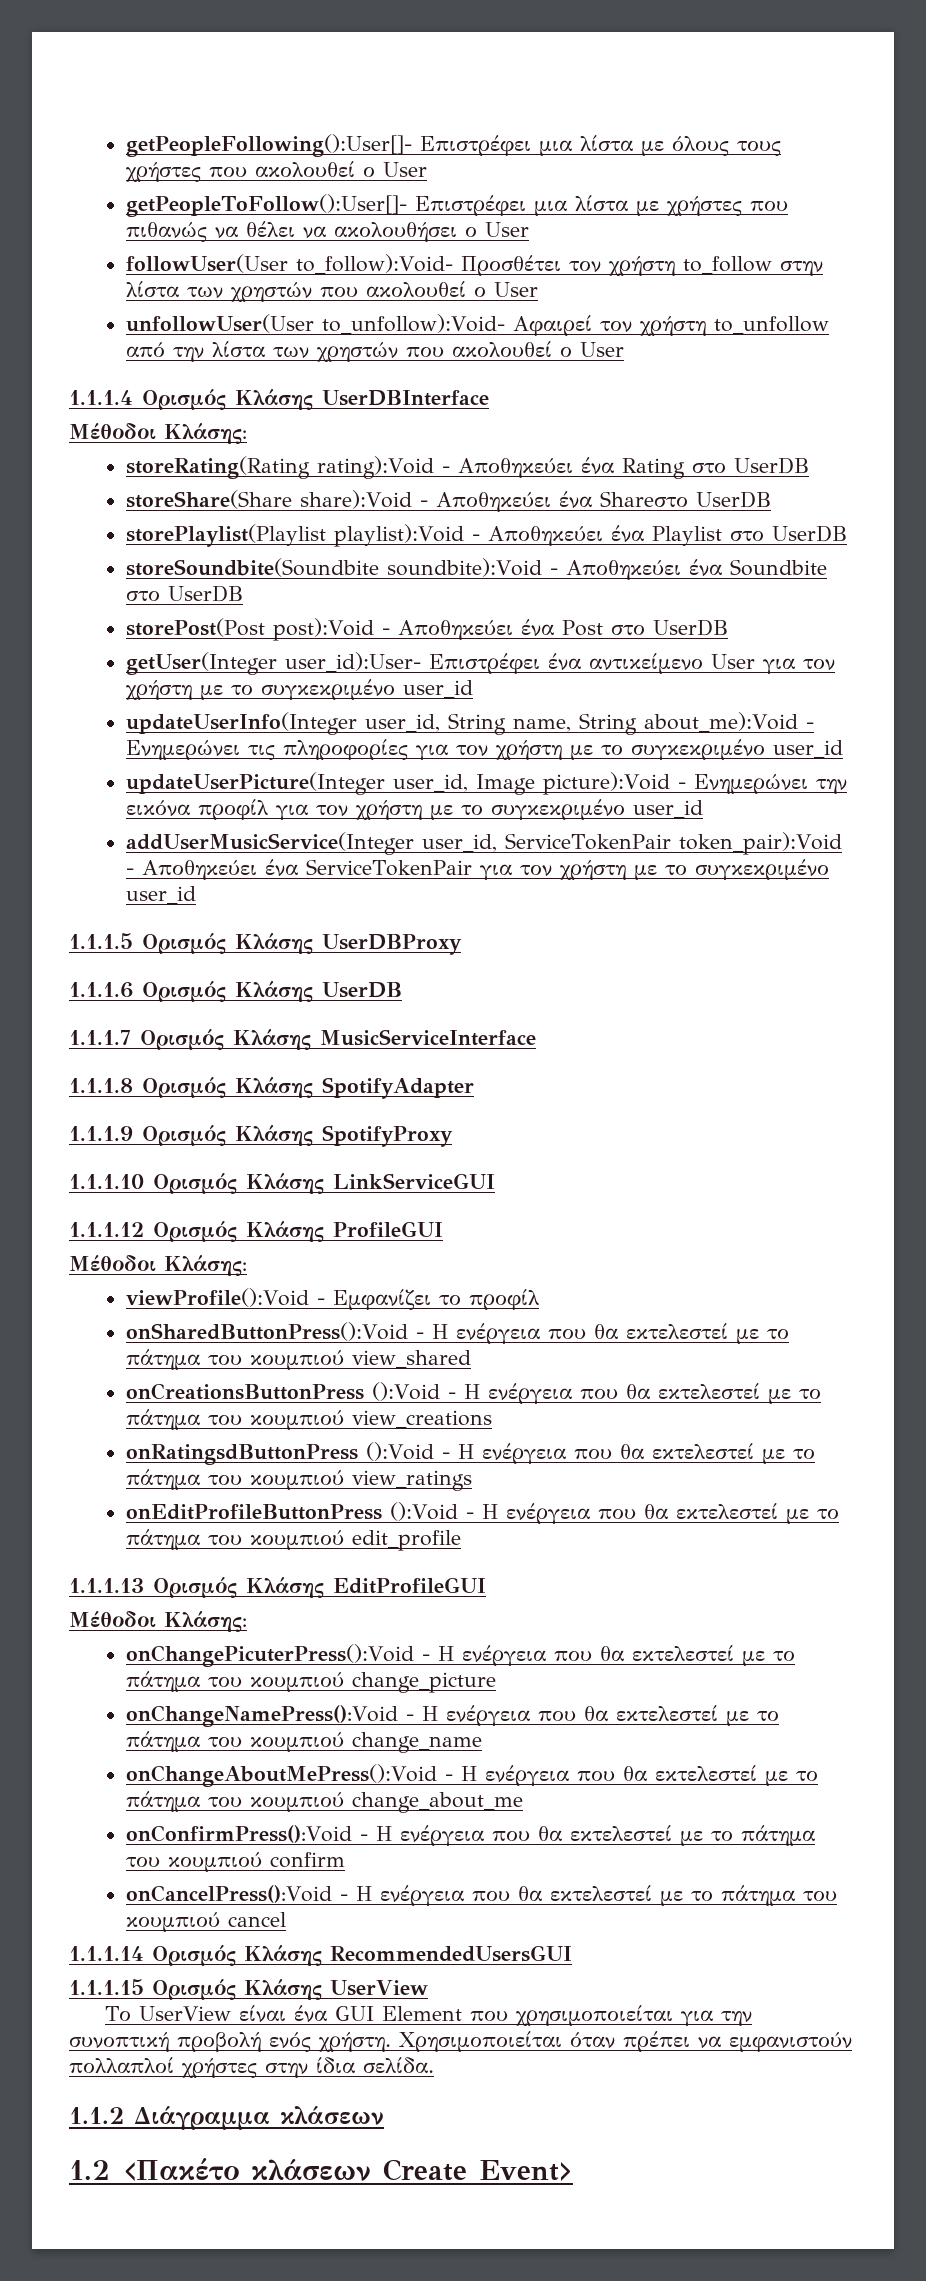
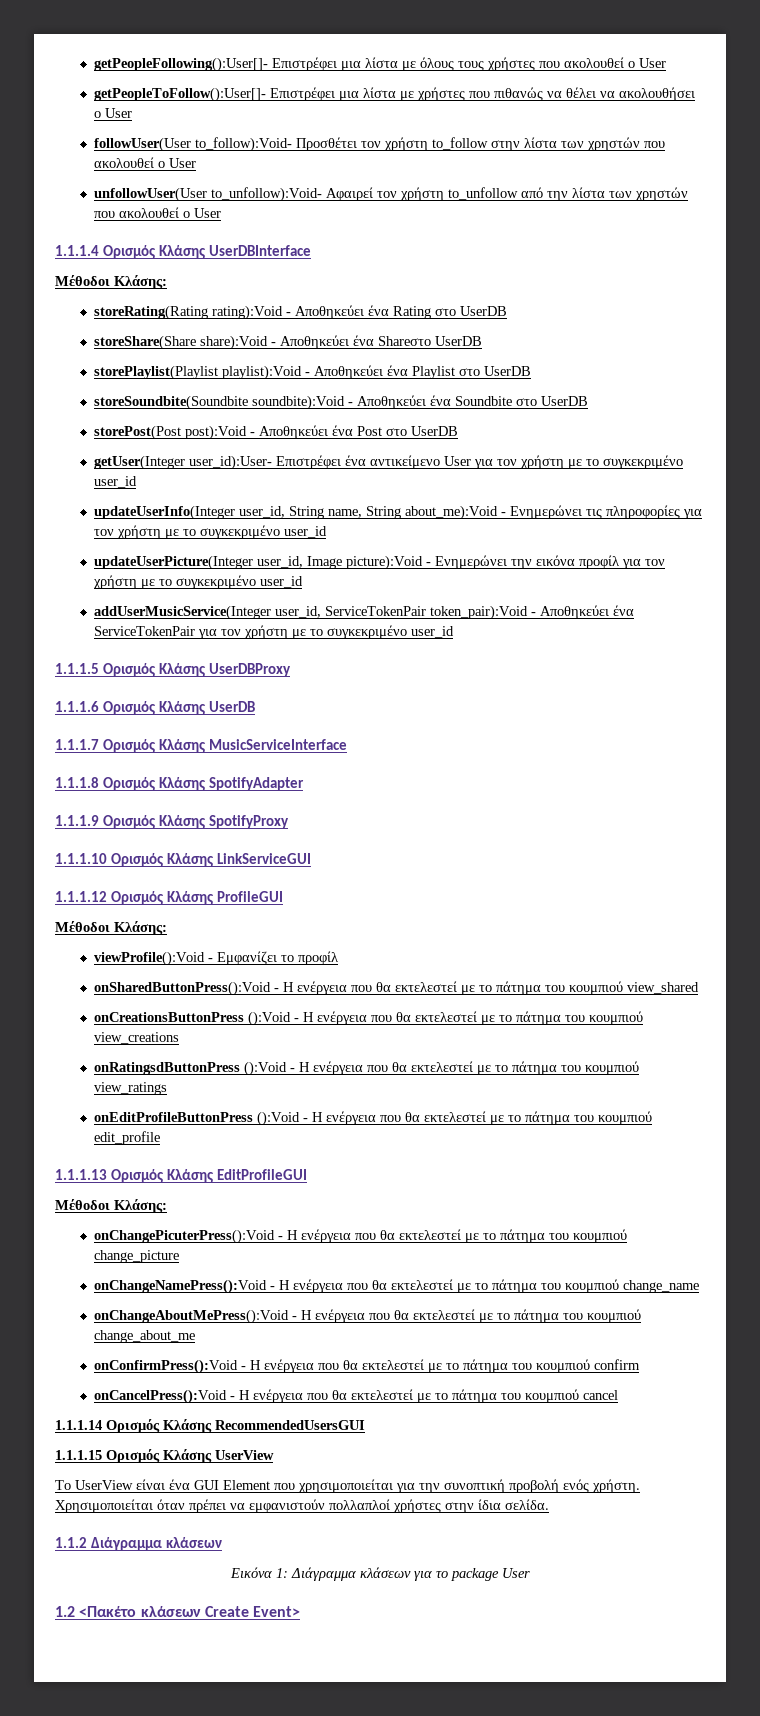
+ Εικόνα 1: Διάγραμμα κλάσεων για το package User

